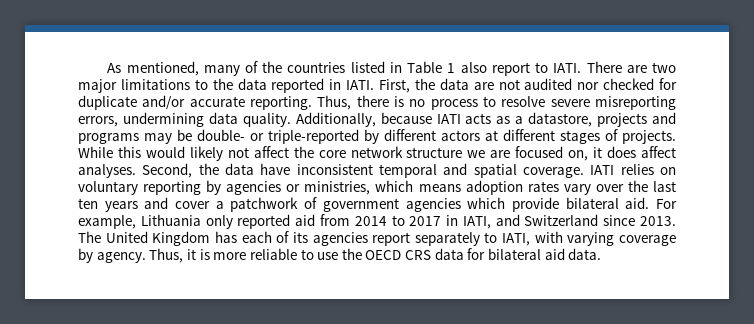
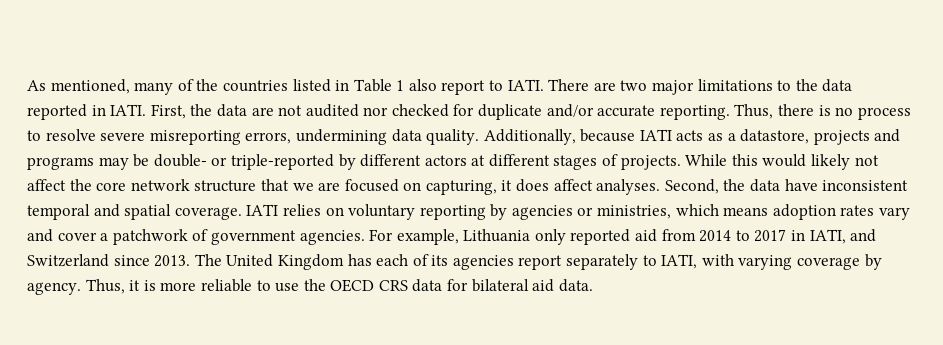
- While this would likely not affect the core network structure we are focused on, it does affect analyses.
+ While this would likely not affect the core network structure that we are focused on capturing, it does affect analyses.
- IATI relies on voluntary reporting by agencies or ministries, which means adoption rates vary over the last ten years and cover a patchwork of government agencies which provide bilateral aid.
+ IATI relies on voluntary reporting by agencies or ministries, which means adoption rates vary and cover a patchwork of government agencies.

